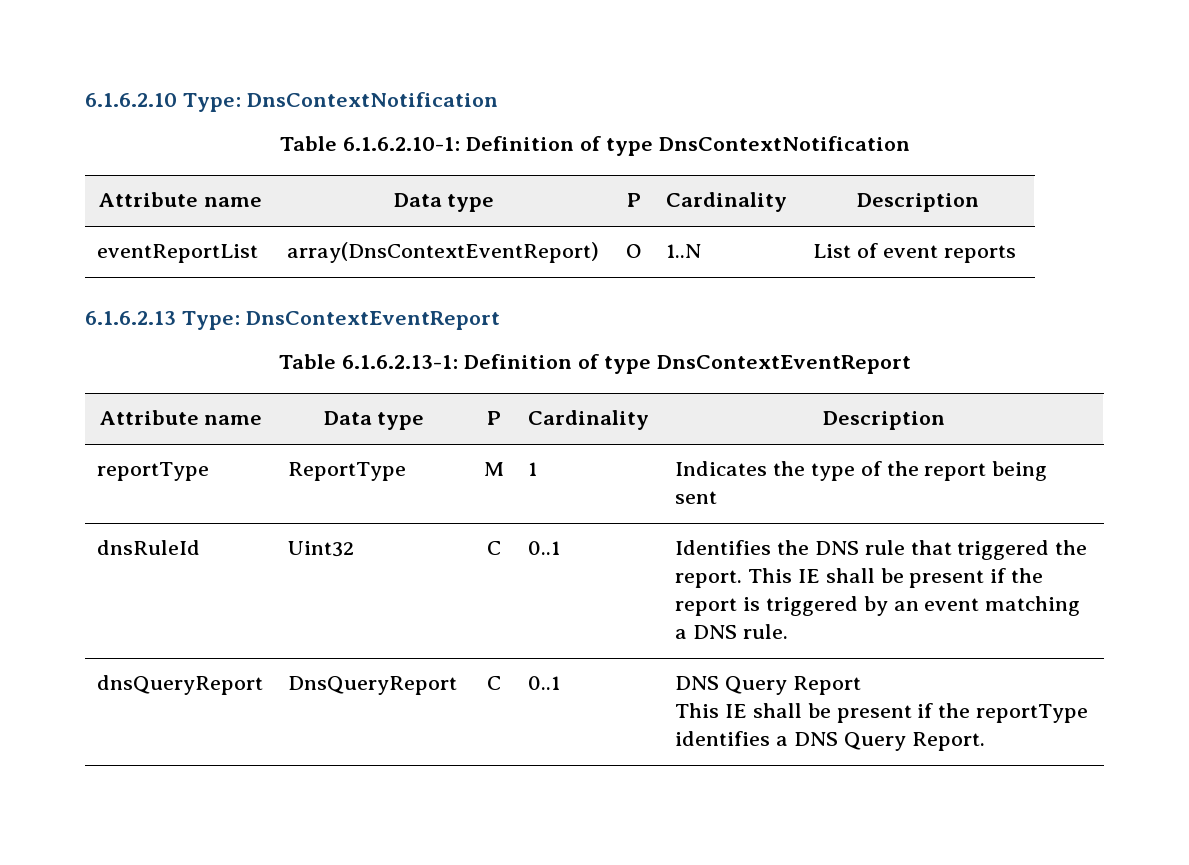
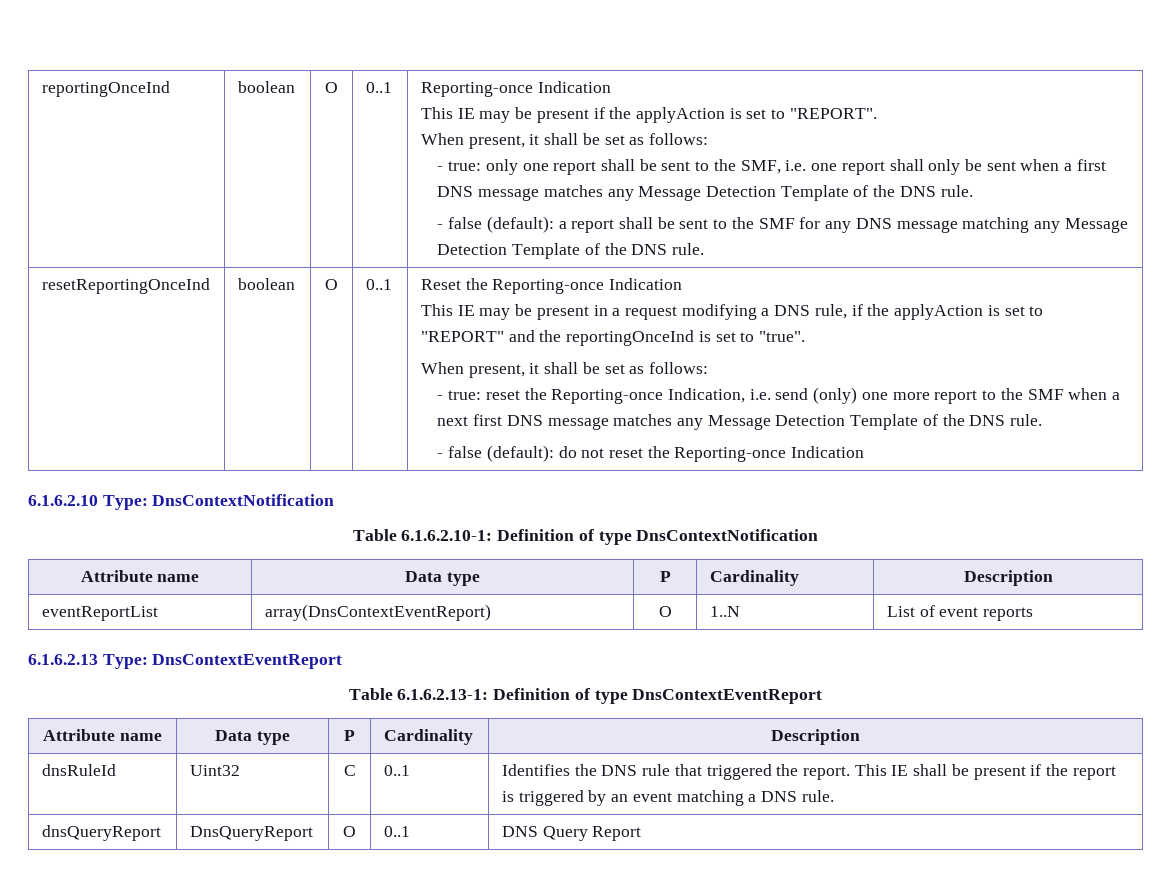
+ reportingOnceInd | boolean | O | 0..1 | Reporting-once Indication
+ This IE may be present if the applyAction is set to "REPORT".
+ When present, it shall be set as follows:
+ - true: only one report shall be sent to the SMF, i.e. one report shall only be sent when a first DNS message matches any Message Detection Template of the DNS rule.
+ - false (default): a report shall be sent to the SMF for any DNS message matching any Message Detection Template of the DNS rule.
+ resetReportingOnceInd | boolean | O | 0..1 | Reset the Reporting-once Indication
+ This IE may be present in a request modifying a DNS rule, if the applyAction is set to "REPORT" and the reportingOnceInd is set to "true".
+ When present, it shall be set as follows:
+ - true: reset the Reporting-once Indication, i.e. send (only) one more report to the SMF when a next first DNS message matches any Message Detection Template of the DNS rule.
+ - false (default): do not reset the Reporting-once Indication
- reportType | ReportType | M | 1 | Indicates the type of the report being sent
- dnsQueryReport | DnsQueryReport | C | 0..1 | DNS Query Report
- This IE shall be present if the reportType identifies a DNS Query Report.
+ dnsQueryReport | DnsQueryReport | O | 0..1 | DNS Query Report

